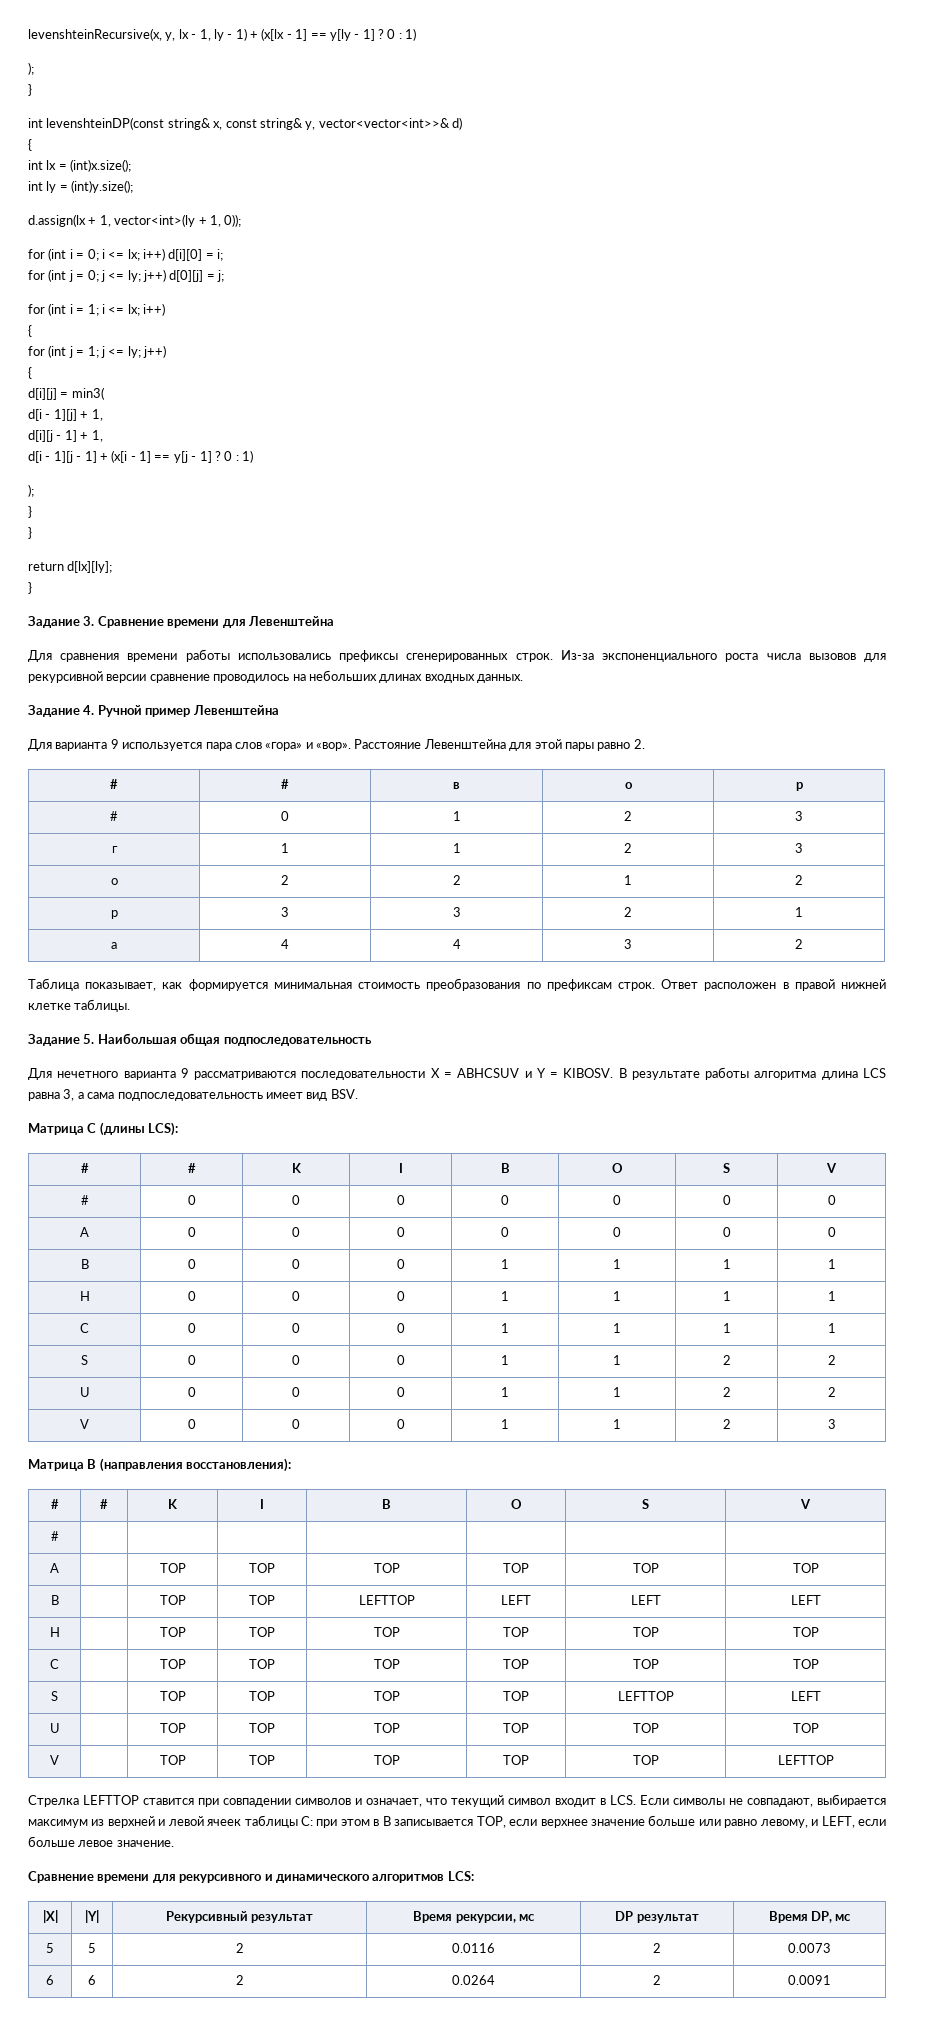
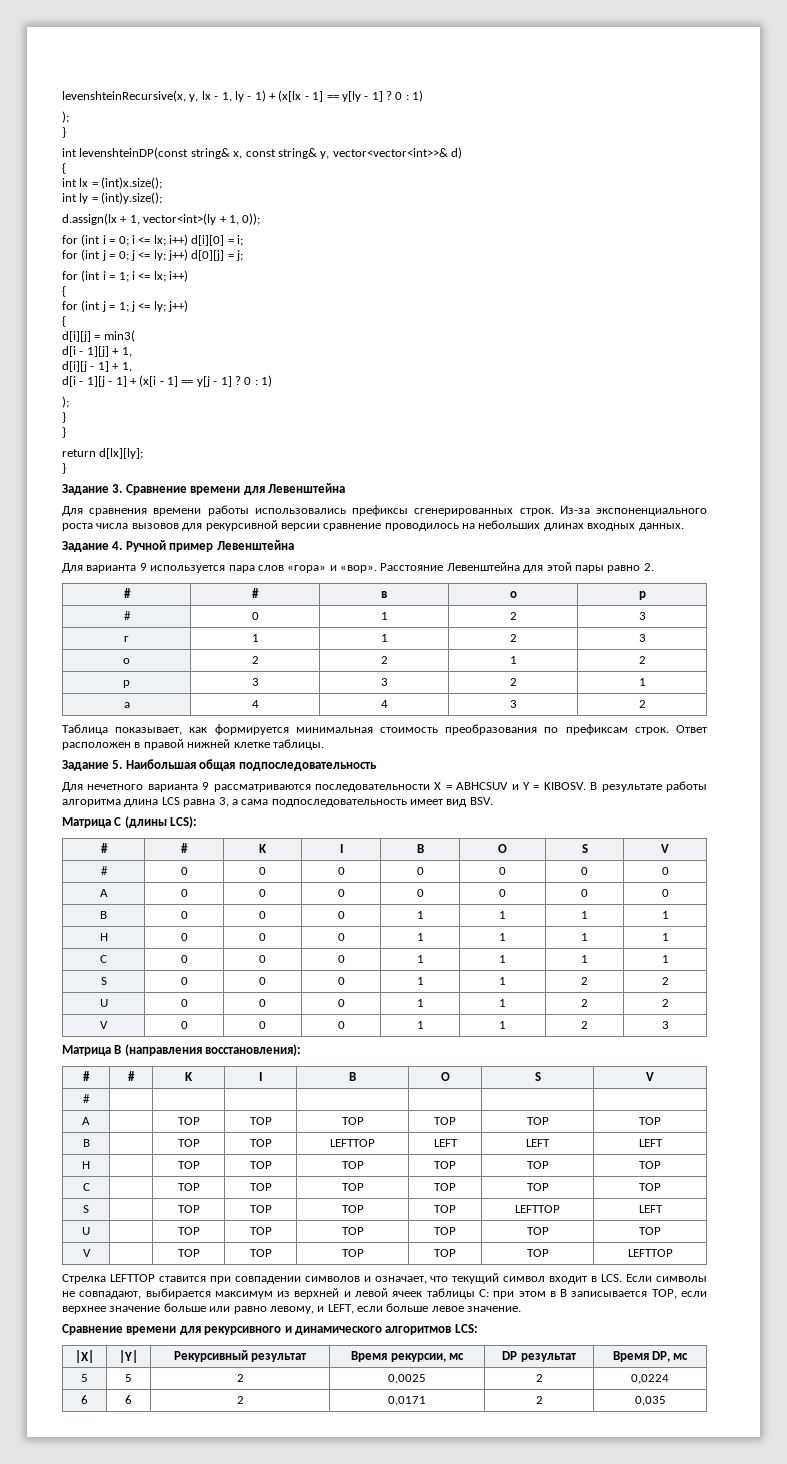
- 5 | 5 | 2 | 0.0116 | 2 | 0.0073
+ 5 | 5 | 2 | 0,0025 | 2 | 0,0224
- 6 | 6 | 2 | 0.0264 | 2 | 0.0091
+ 6 | 6 | 2 | 0,0171 | 2 | 0,035

